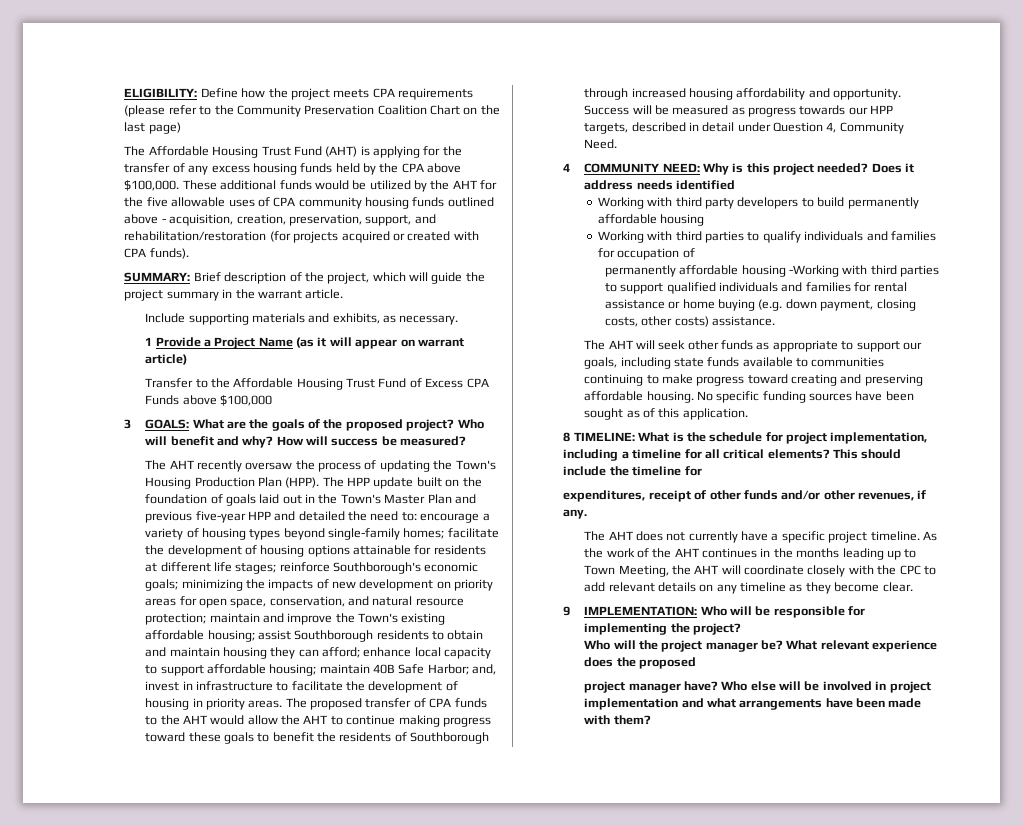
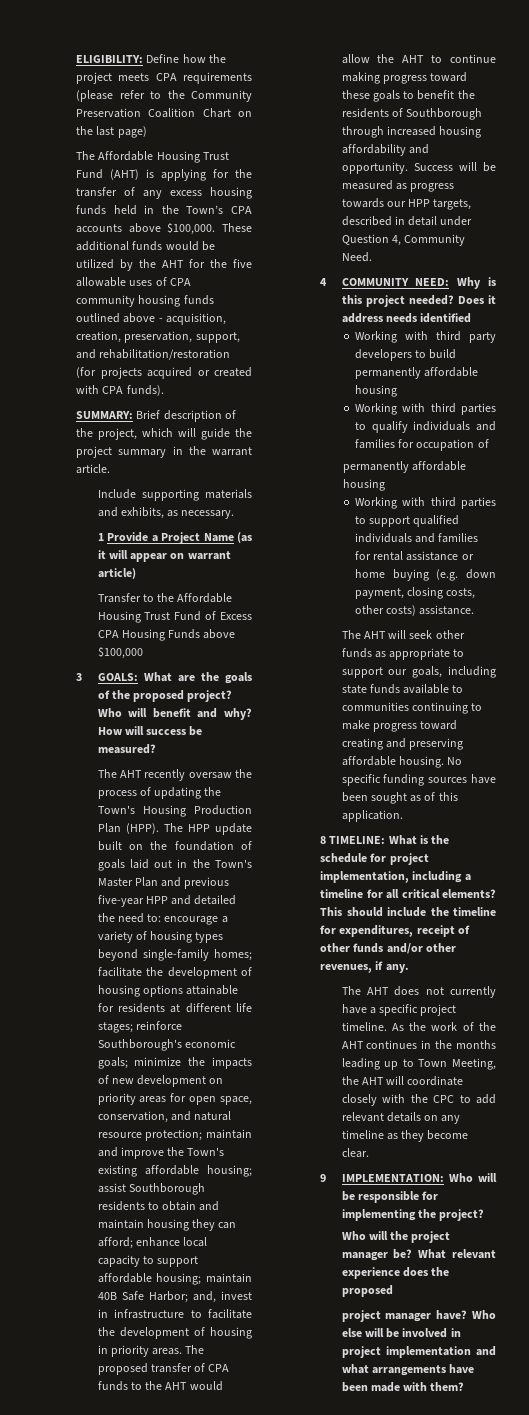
- The Affordable Housing Trust Fund (AHT) is applying for the transfer of any excess housing funds held by the CPA above $100,000.
+ The Affordable Housing Trust Fund (AHT) is applying for the transfer of any excess housing funds held in the Town’s CPA accounts above $100,000.
- Transfer to the Affordable Housing Trust Fund of Excess CPA Funds above $100,000
+ Transfer to the Affordable Housing Trust Fund of Excess CPA Housing Funds above $100,000
- minimizing the impacts of new development on priority areas for open space, conservation, and natural resource protection;
+ minimize the impacts of new development on priority areas for open space, conservation, and natural resource protection;
  Working with third parties to qualify individuals and families for occupation of
- permanently affordable housing -Working with third parties to support qualified individuals and families for rental assistance or home buying (e.g. down payment, closing costs, other costs) assistance.
+ permanently affordable housing
+ Working with third parties to support qualified individuals and families for rental assistance or home buying (e.g. down payment, closing costs, other costs) assistance.
- This should include the timeline for
- expenditures, receipt of other funds and/or other revenues, if any.
+ This should include the timeline for expenditures, receipt of other funds and/or other revenues, if any.

